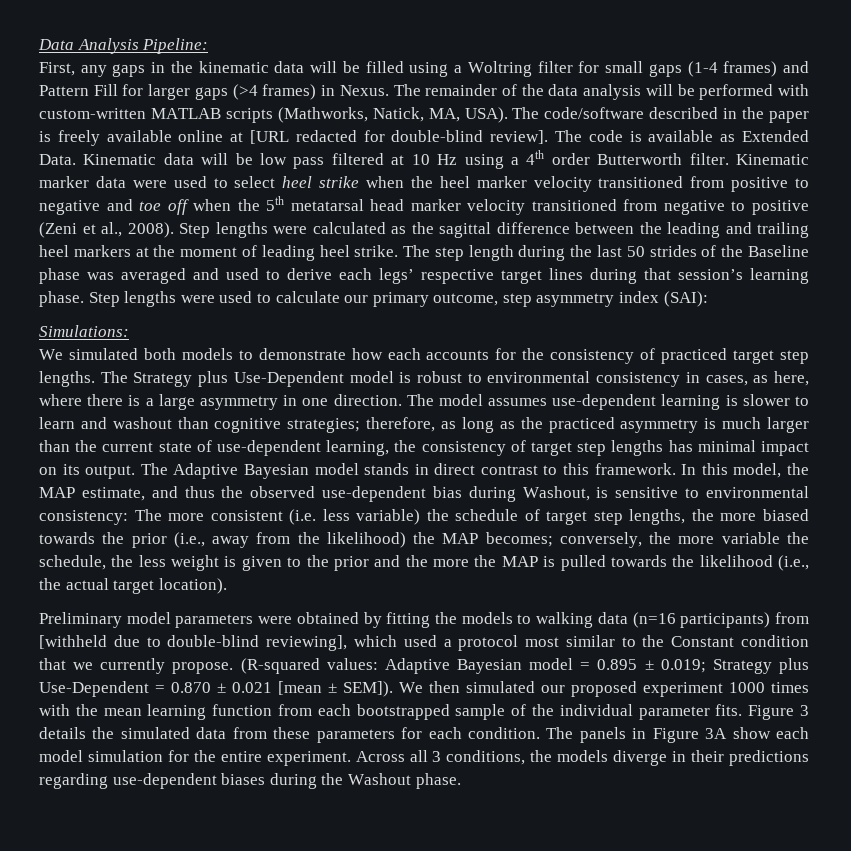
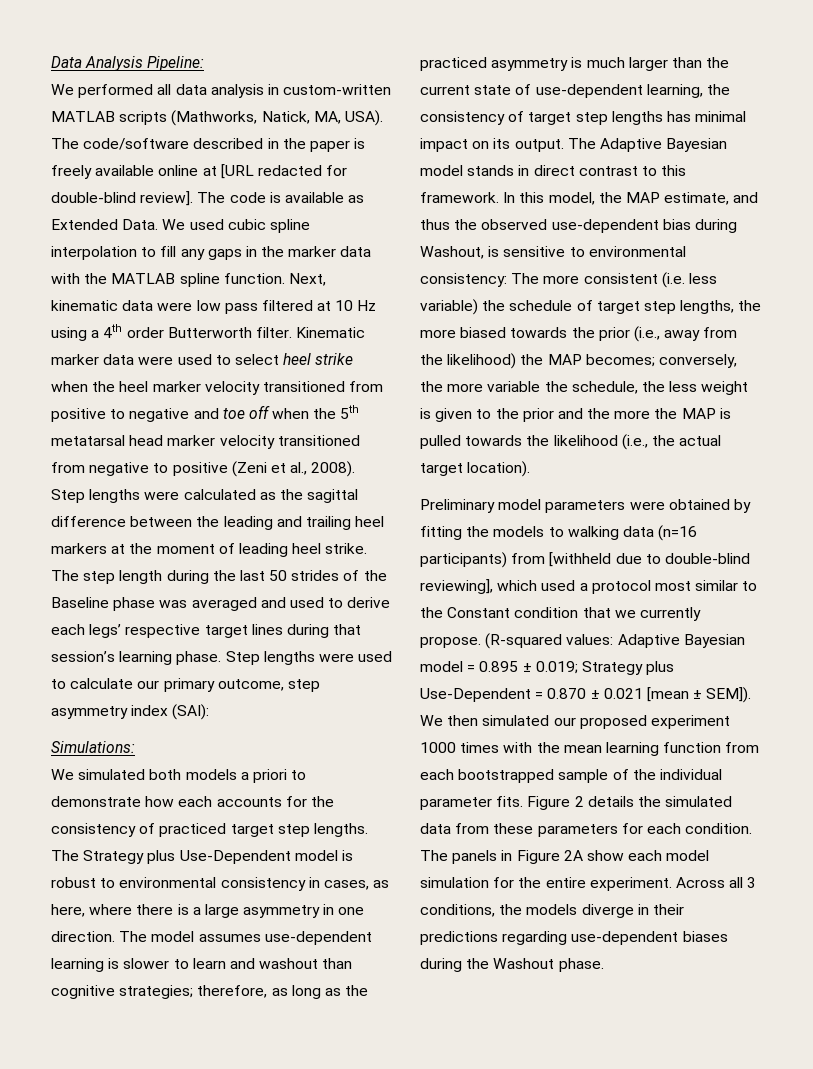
- First, any gaps in the kinematic data will be filled using a Woltring filter for small gaps (1-4 frames) and Pattern Fill for larger gaps (>4 frames) in Nexus. The remainder of the data analysis will be performed with custom-written MATLAB scripts (Mathworks, Natick, MA, USA).
+ We performed all data analysis in custom-written MATLAB scripts (Mathworks, Natick, MA, USA).
- Kinematic data will be low pass filtered at 10 Hz using a 4th order Butterworth filter.
+ We used cubic spline interpolation to fill any gaps in the marker data with the MATLAB spline function. Next, kinematic data were low pass filtered at 10 Hz using a 4th order Butterworth filter.
- We simulated both models to demonstrate how each accounts for the consistency of practiced target step lengths.
+ We simulated both models a priori to demonstrate how each accounts for the consistency of practiced target step lengths.
- Figure 3 details the simulated data from these parameters for each condition.
+ Figure 2 details the simulated data from these parameters for each condition.
- The panels in Figure 3A show each model simulation for the entire experiment.
+ The panels in Figure 2A show each model simulation for the entire experiment.

